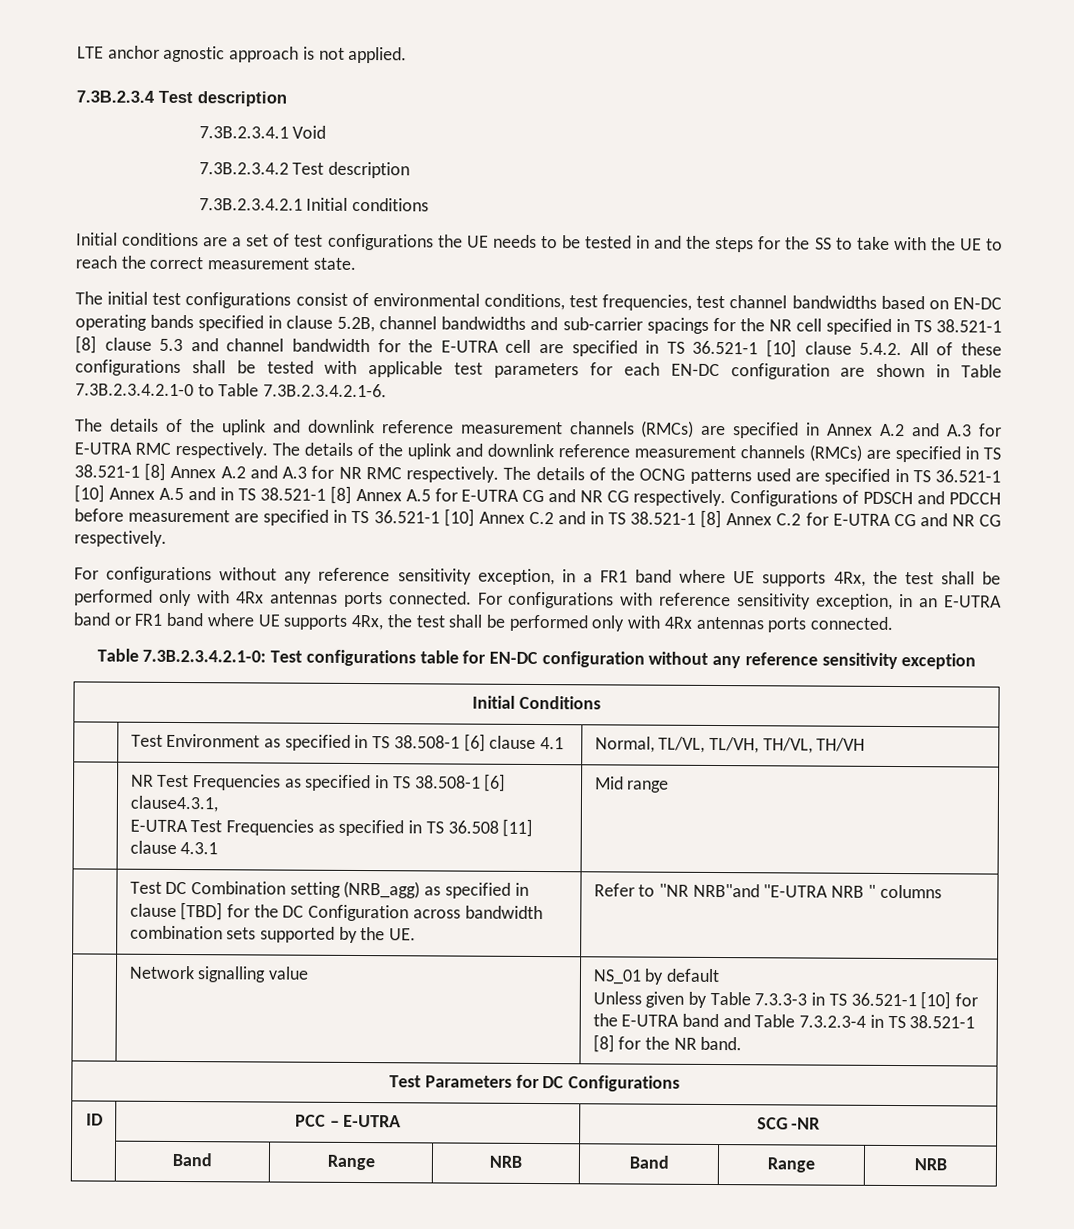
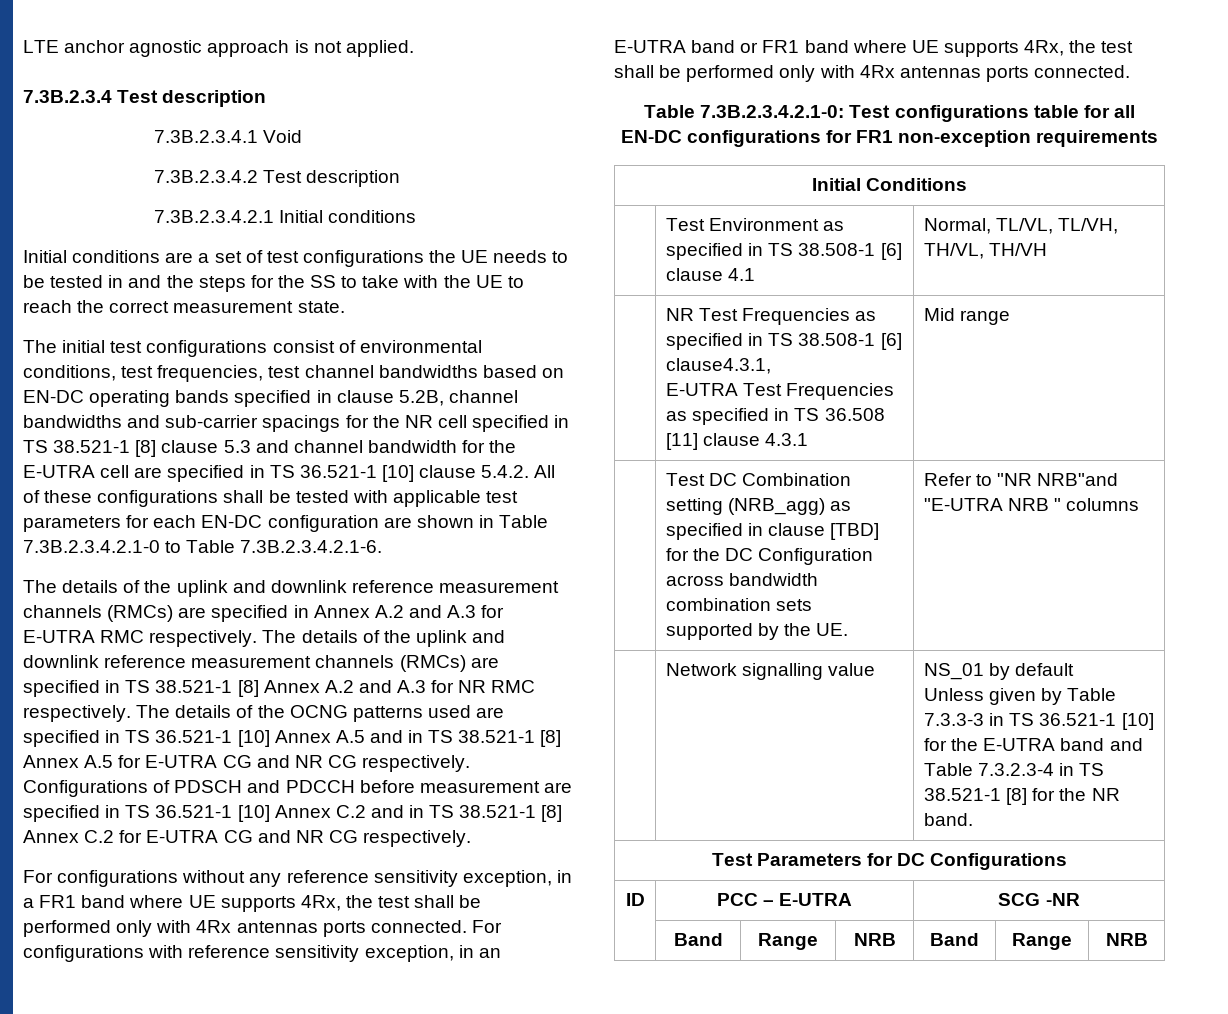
- Table 7.3B.2.3.4.2.1-0: Test configurations table for EN-DC configuration without any reference sensitivity exception
+ Table 7.3B.2.3.4.2.1-0: Test configurations table for all EN-DC configurations for FR1 non-exception requirements

